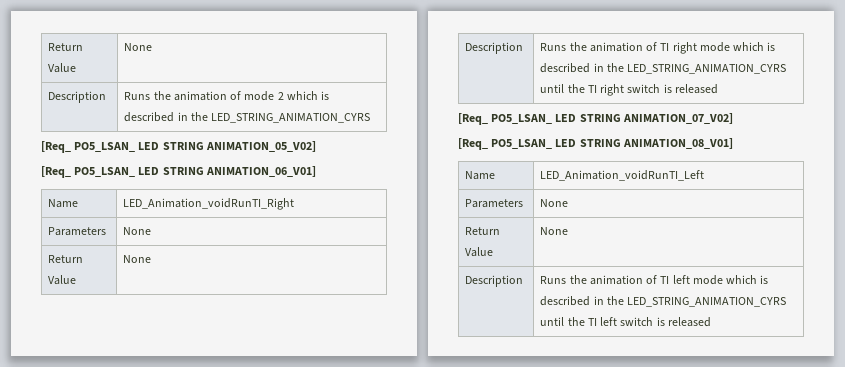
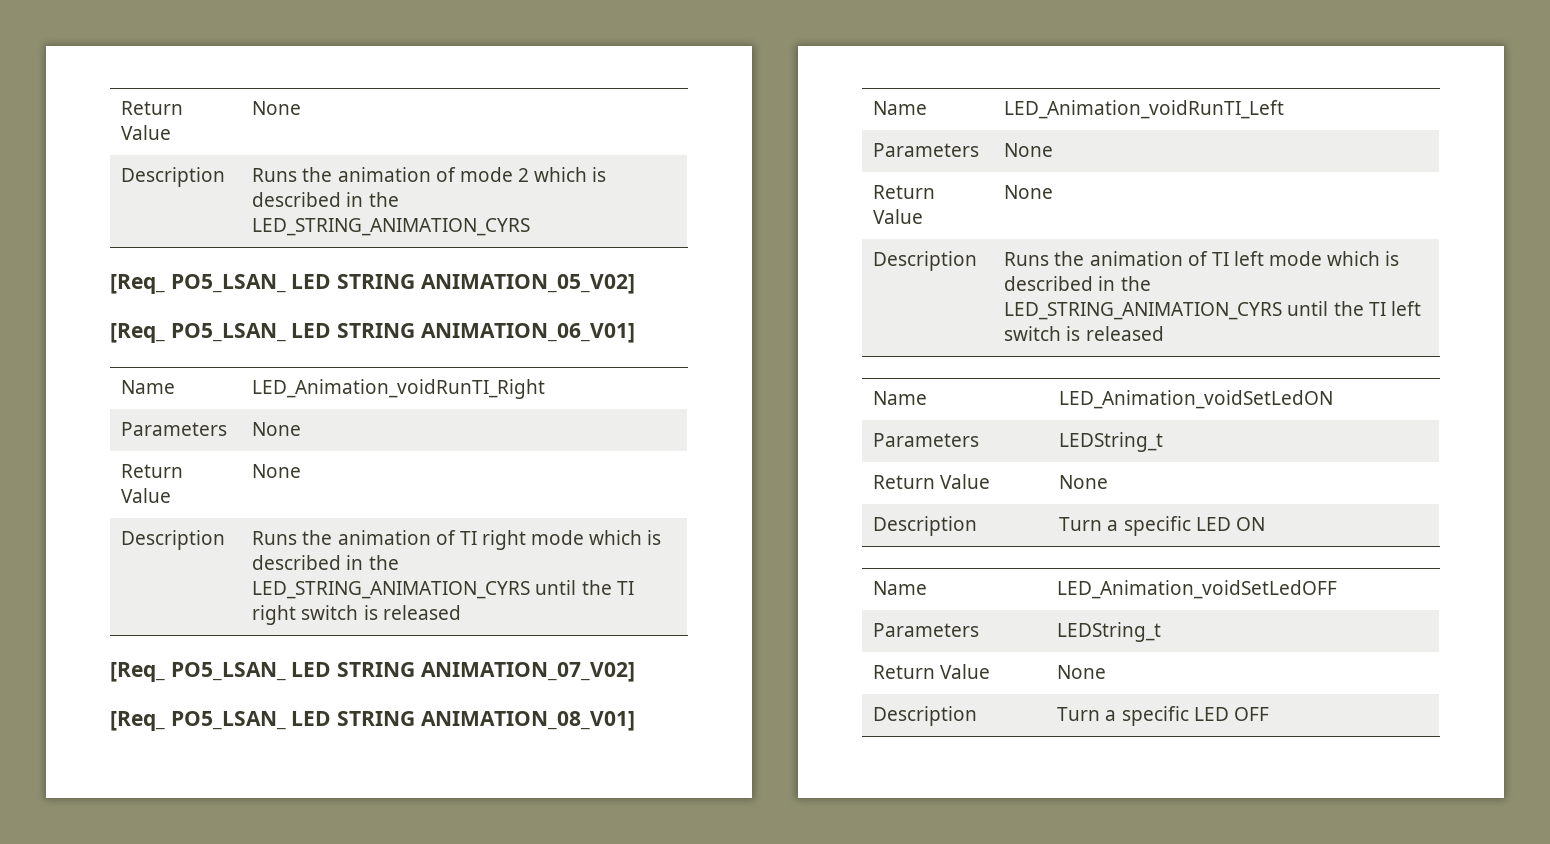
+ Name | LED_Animation_voidSetLedON
+ Parameters | LEDString_t
+ Return Value | None
+ Description | Turn a specific LED ON
+ Name | LED_Animation_voidSetLedOFF
+ Parameters | LEDString_t
+ Return Value | None
+ Description | Turn a specific LED OFF

